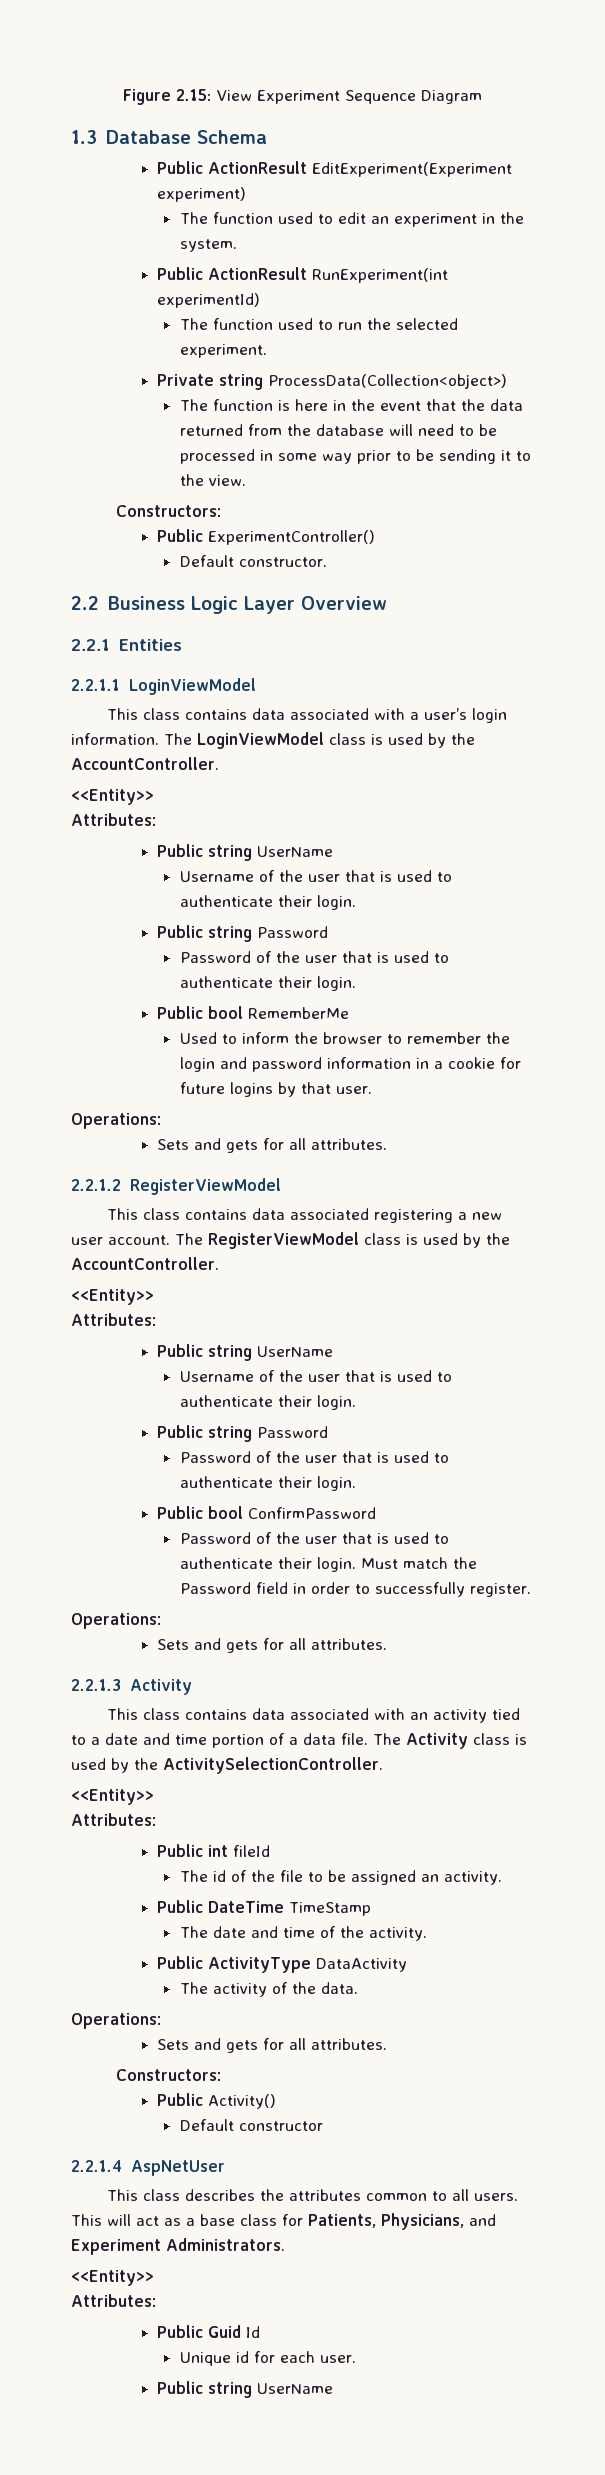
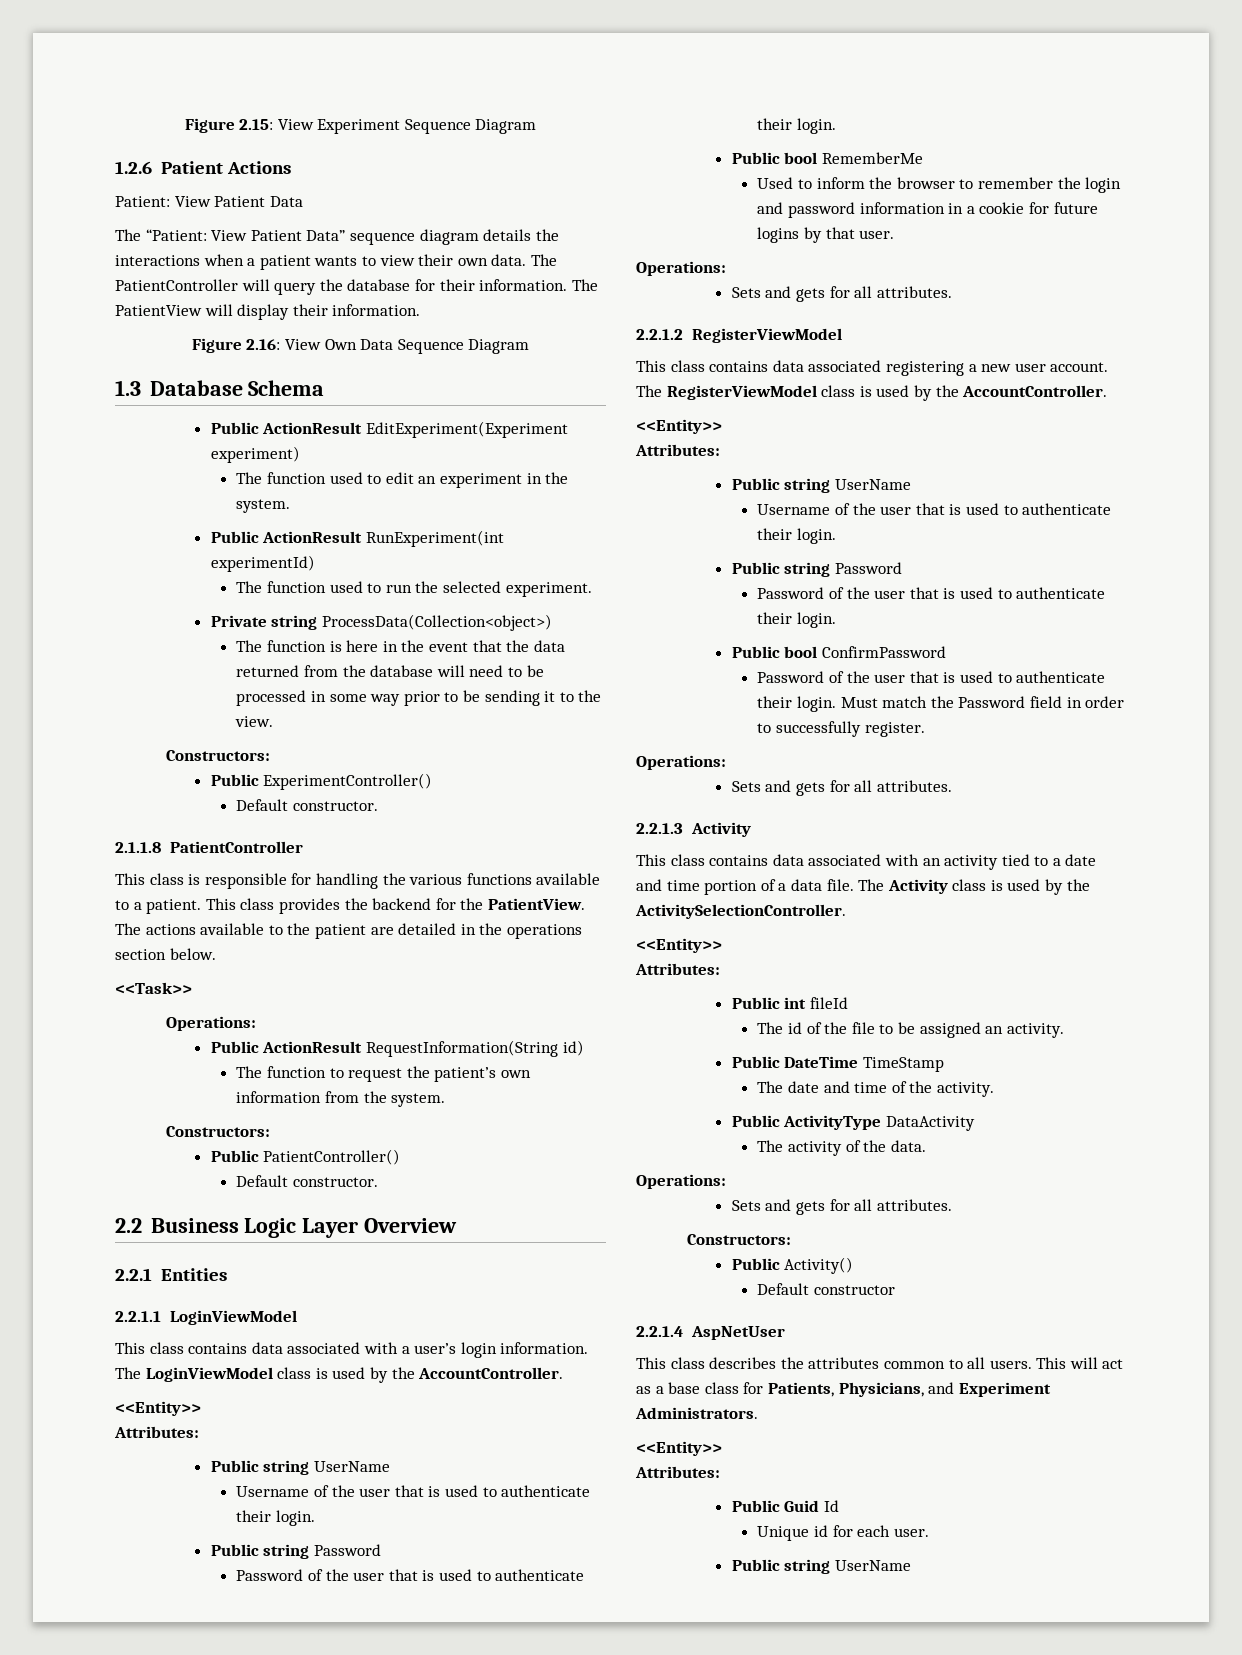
+ 1.2.6 Patient Actions
+ Patient: View Patient Data
+ The “Patient: View Patient Data” sequence diagram details the interactions when a patient wants to view their own data. The PatientController will query the database for their information. The PatientView will display their information.
+ Figure 2.16: View Own Data Sequence Diagram
+ 2.1.1.8 PatientController
+ This class is responsible for handling the various functions available to a patient. This class provides the backend for the PatientView. The actions available to the patient are detailed in the operations section below.
+ <<Task>>
+ Operations:
+ Public ActionResult RequestInformation(String id)
+ The function to request the patient’s own information from the system.
+ Constructors:
+ Public PatientController()
+ Default constructor.

